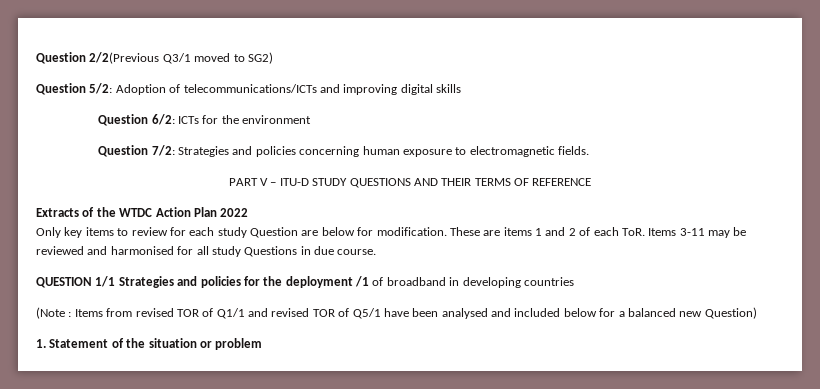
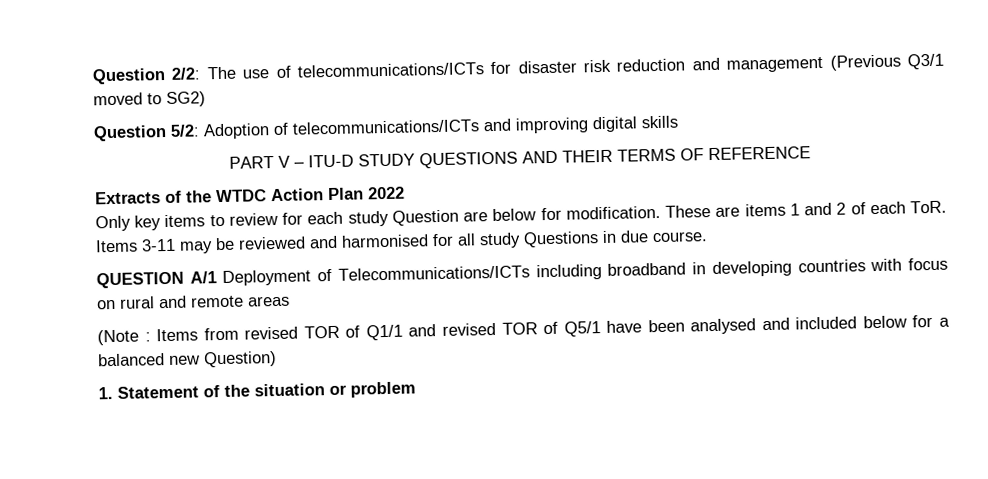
- Question 2/2(Previous Q3/1 moved to SG2)
+ Question 2/2: The use of telecommunications/ICTs for disaster risk reduction and management (Previous Q3/1 moved to SG2)
- Question 6/2: ICTs for the environment
- Question 7/2: Strategies and policies concerning human exposure to electromagnetic fields.
- QUESTION 1/1 Strategies and policies for the deployment /1 of broadband in developing countries
+ QUESTION A/1 Deployment of Telecommunications/ICTs including broadband in developing countries with focus on rural and remote areas

